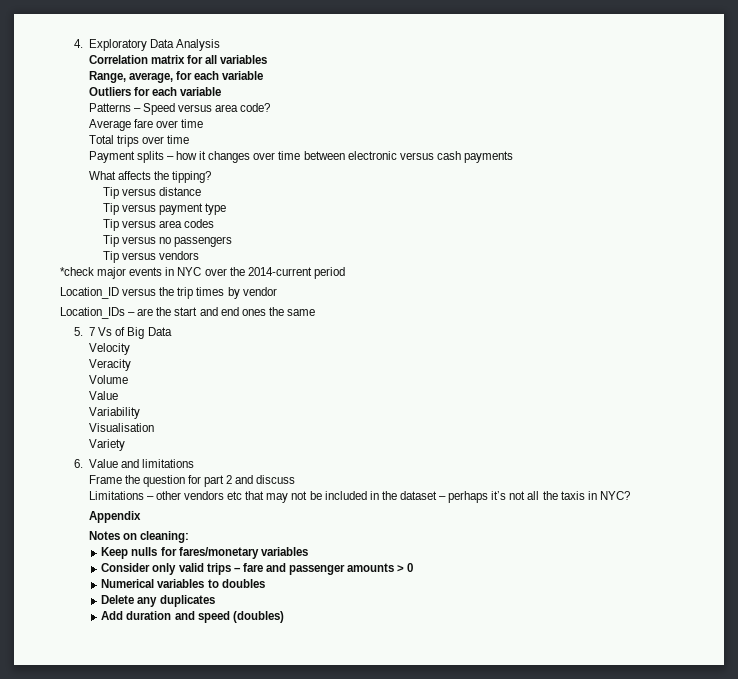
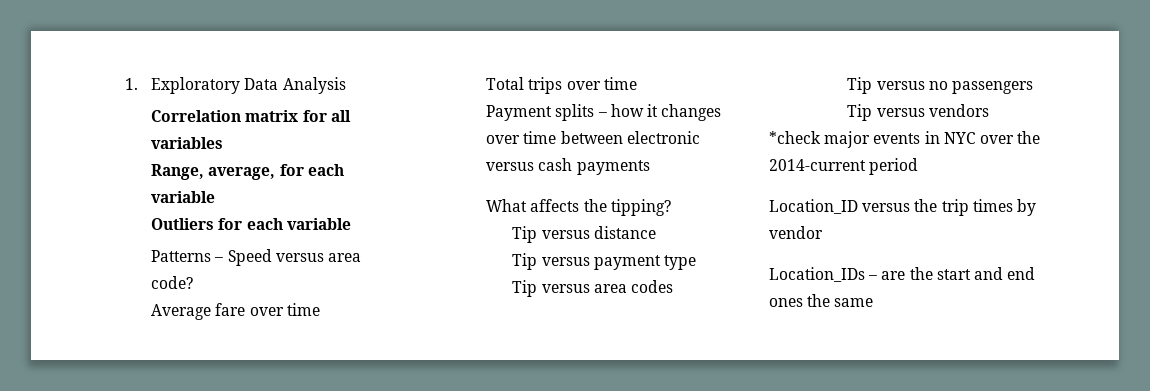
- 4. Exploratory Data Analysis
+ 1. Exploratory Data Analysis
- 5. 7 Vs of Big Data
- Velocity
- Veracity
- Volume
- Value
- Variability
- Visualisation
- Variety
- 6. Value and limitations
- Frame the question for part 2 and discuss
- Limitations – other vendors etc that may not be included in the dataset – perhaps it’s not all the taxis in NYC?
- Appendix
- Notes on cleaning:
- Keep nulls for fares/monetary variables
- Consider only valid trips – fare and passenger amounts > 0
- Numerical variables to doubles
- Delete any duplicates
- Add duration and speed (doubles)

